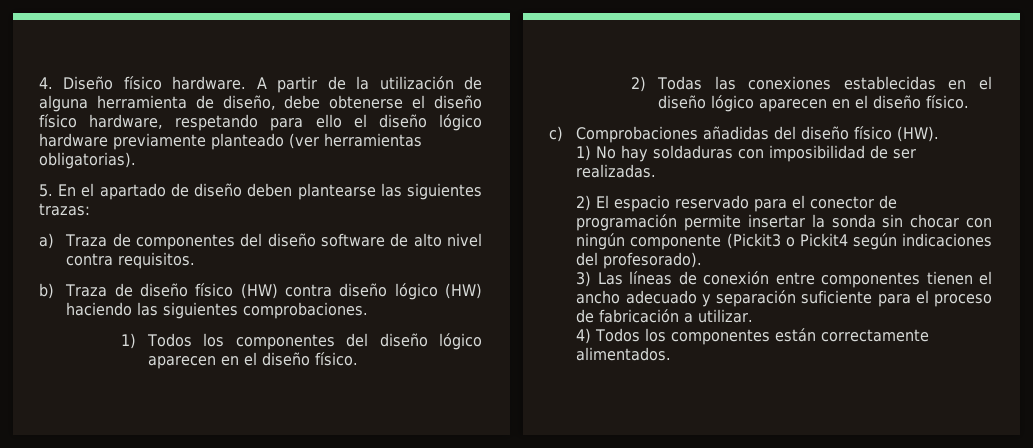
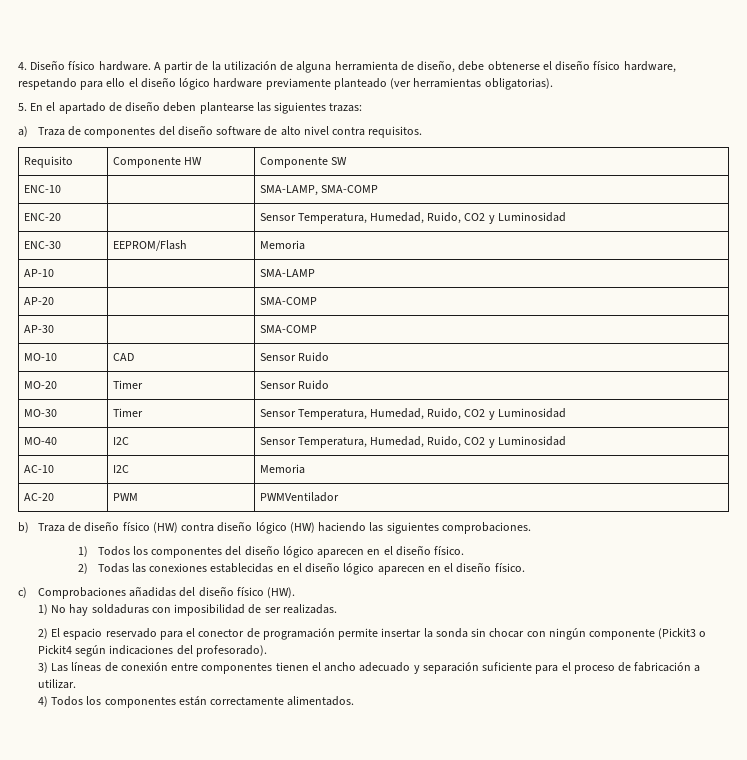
+ Requisito | Componente HW | Componente SW
+ ENC-10 | | SMA-LAMP, SMA-COMP
+ ENC-20 | | Sensor Temperatura, Humedad, Ruido, CO2 y Luminosidad
+ ENC-30 | EEPROM/Flash | Memoria
+ AP-10 | | SMA-LAMP
+ AP-20 | | SMA-COMP
+ AP-30 | | SMA-COMP
+ MO-10 | CAD | Sensor Ruido
+ MO-20 | Timer | Sensor Ruido
+ MO-30 | Timer | Sensor Temperatura, Humedad, Ruido, CO2 y Luminosidad
+ MO-40 | I2C | Sensor Temperatura, Humedad, Ruido, CO2 y Luminosidad
+ AC-10 | I2C | Memoria
+ AC-20 | PWM | PWMVentilador

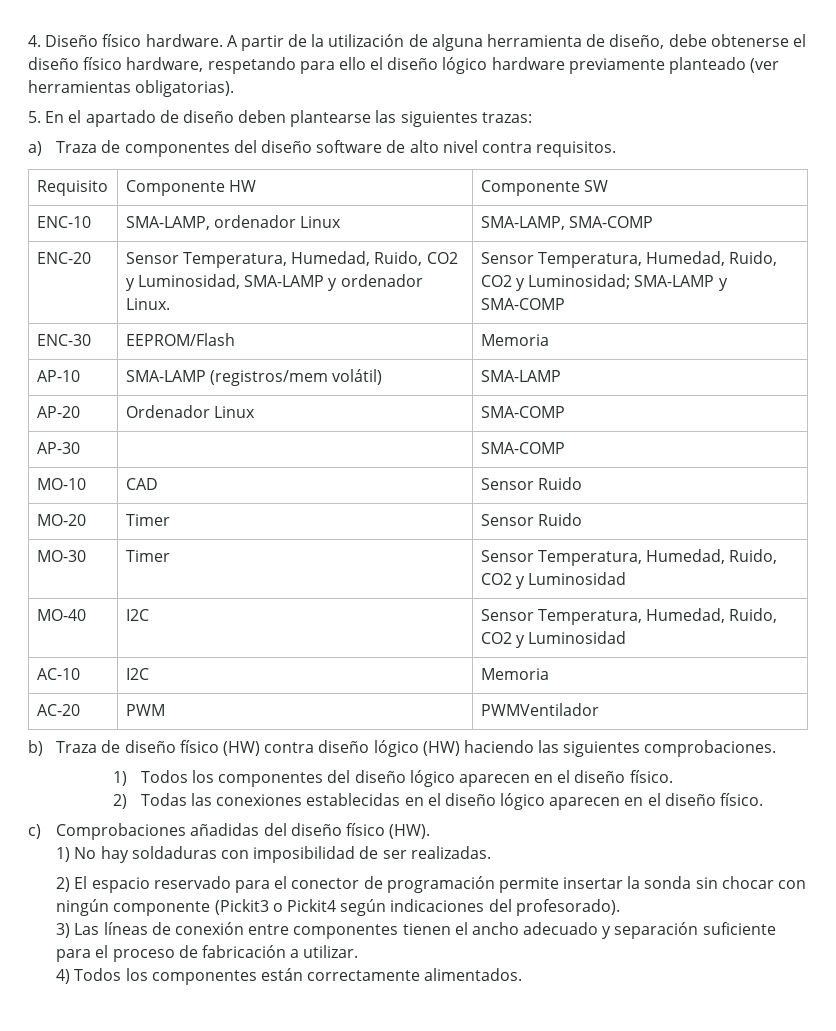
- ENC-10 | | SMA-LAMP, SMA-COMP
+ ENC-10 | SMA-LAMP, ordenador Linux | SMA-LAMP, SMA-COMP
- ENC-20 | | Sensor Temperatura, Humedad, Ruido, CO2 y Luminosidad
+ ENC-20 | Sensor Temperatura, Humedad, Ruido, CO2 y Luminosidad, SMA-LAMP y ordenador Linux. | Sensor Temperatura, Humedad, Ruido, CO2 y Luminosidad; SMA-LAMP y SMA-COMP
- AP-10 | | SMA-LAMP
+ AP-10 | SMA-LAMP (registros/mem volátil) | SMA-LAMP
- AP-20 | | SMA-COMP
+ AP-20 | Ordenador Linux | SMA-COMP

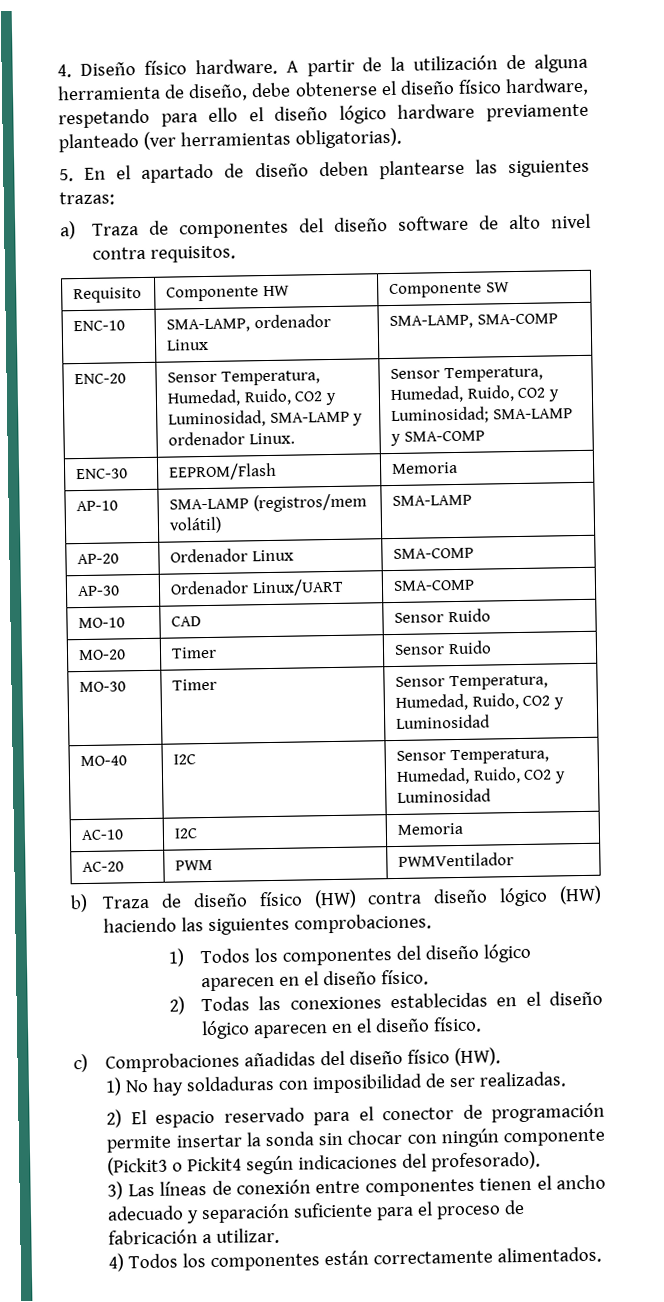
- AP-30 | | SMA-COMP
+ AP-30 | Ordenador Linux/UART | SMA-COMP

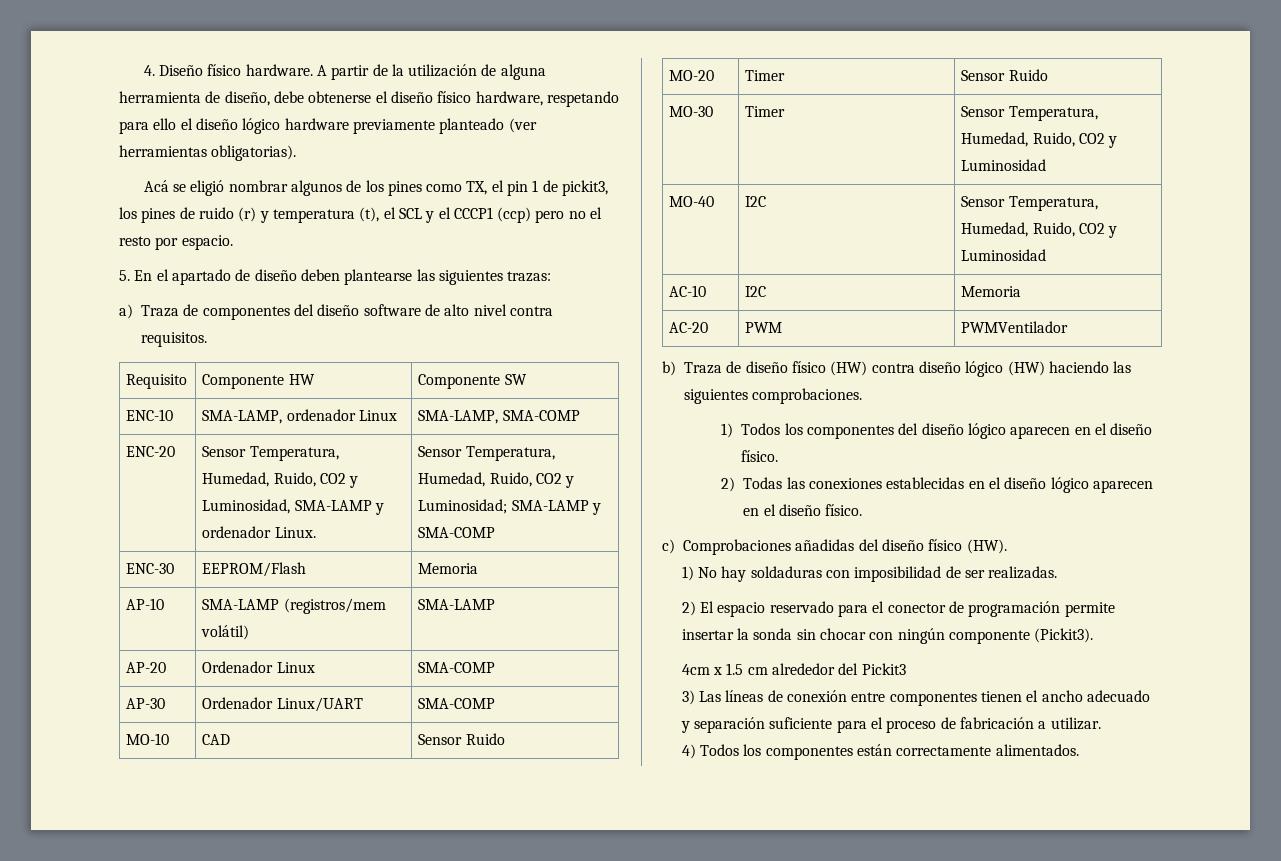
+ Acá se eligió nombrar algunos de los pines como TX, el pin 1 de pickit3, los pines de ruido (r) y temperatura (t), el SCL y el CCCP1 (ccp) pero no el resto por espacio.
- 2) El espacio reservado para el conector de programación permite insertar la sonda sin chocar con ningún componente (Pickit3 o Pickit4 según indicaciones del profesorado).
+ 2) El espacio reservado para el conector de programación permite insertar la sonda sin chocar con ningún componente (Pickit3).
+ 4cm x 1.5 cm alrededor del Pickit3

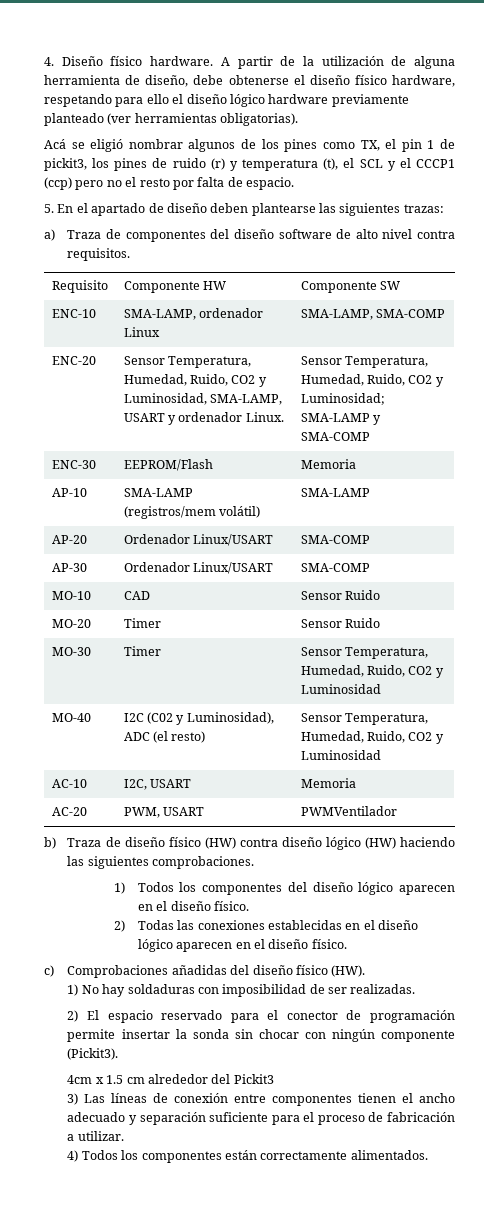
- Acá se eligió nombrar algunos de los pines como TX, el pin 1 de pickit3, los pines de ruido (r) y temperatura (t), el SCL y el CCCP1 (ccp) pero no el resto por espacio.
+ Acá se eligió nombrar algunos de los pines como TX, el pin 1 de pickit3, los pines de ruido (r) y temperatura (t), el SCL y el CCCP1 (ccp) pero no el resto por falta de espacio.
- ENC-20 | Sensor Temperatura, Humedad, Ruido, CO2 y Luminosidad, SMA-LAMP y ordenador Linux. | Sensor Temperatura, Humedad, Ruido, CO2 y Luminosidad; SMA-LAMP y SMA-COMP
+ ENC-20 | Sensor Temperatura, Humedad, Ruido, CO2 y Luminosidad, SMA-LAMP, USART y ordenador Linux. | Sensor Temperatura, Humedad, Ruido, CO2 y Luminosidad; SMA-LAMP y SMA-COMP
- AP-20 | Ordenador Linux | SMA-COMP
+ AP-20 | Ordenador Linux/USART | SMA-COMP
- AP-30 | Ordenador Linux/UART | SMA-COMP
+ AP-30 | Ordenador Linux/USART | SMA-COMP
- MO-40 | I2C | Sensor Temperatura, Humedad, Ruido, CO2 y Luminosidad
+ MO-40 | I2C (C02 y Luminosidad), ADC (el resto) | Sensor Temperatura, Humedad, Ruido, CO2 y Luminosidad
- AC-10 | I2C | Memoria
+ AC-10 | I2C, USART | Memoria
- AC-20 | PWM | PWMVentilador
+ AC-20 | PWM, USART | PWMVentilador

